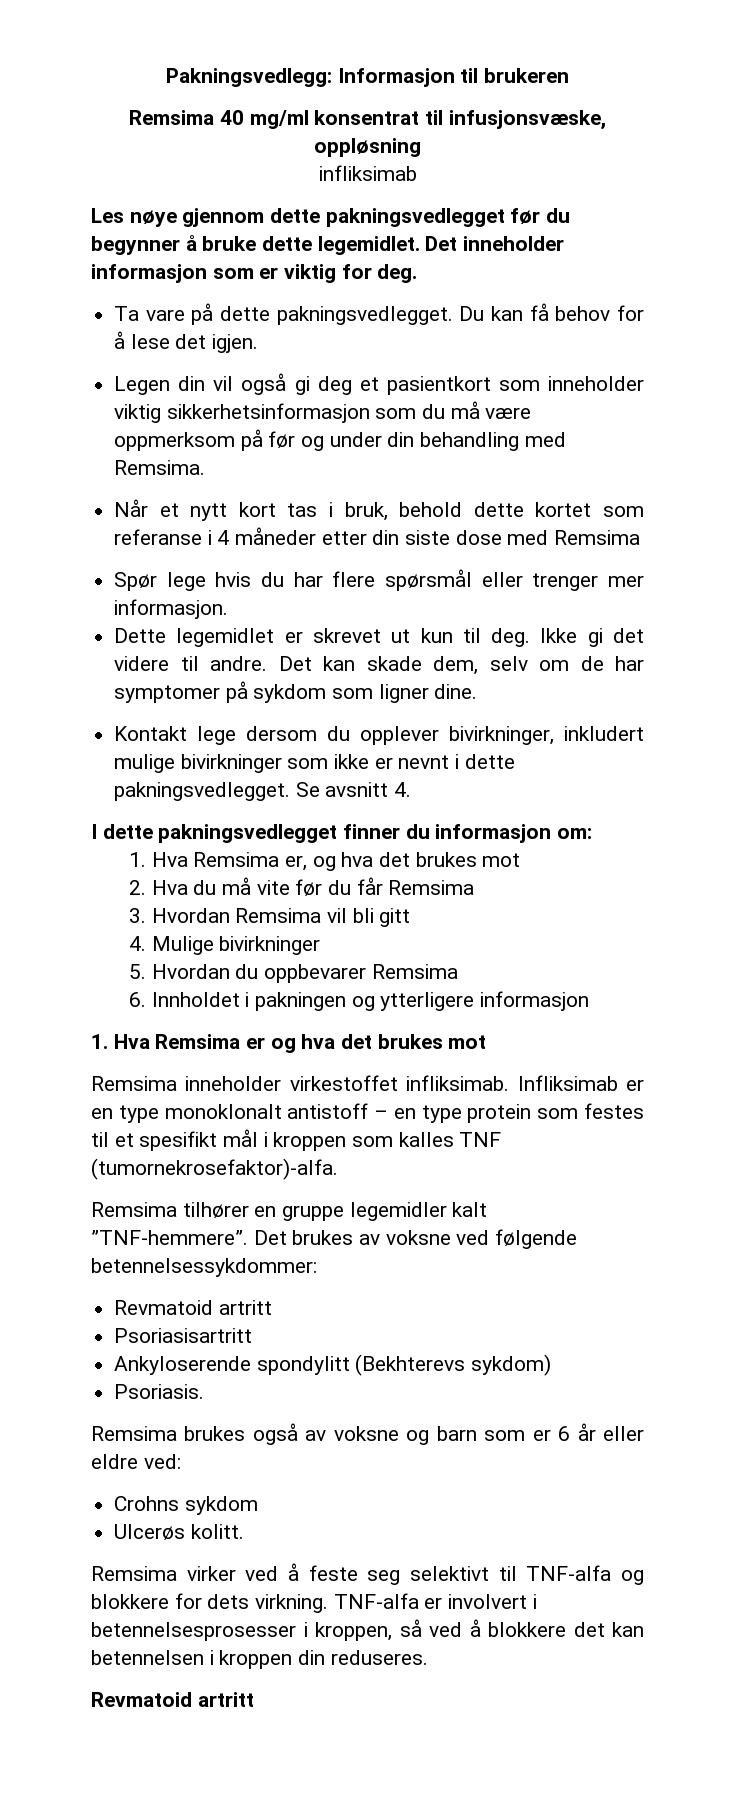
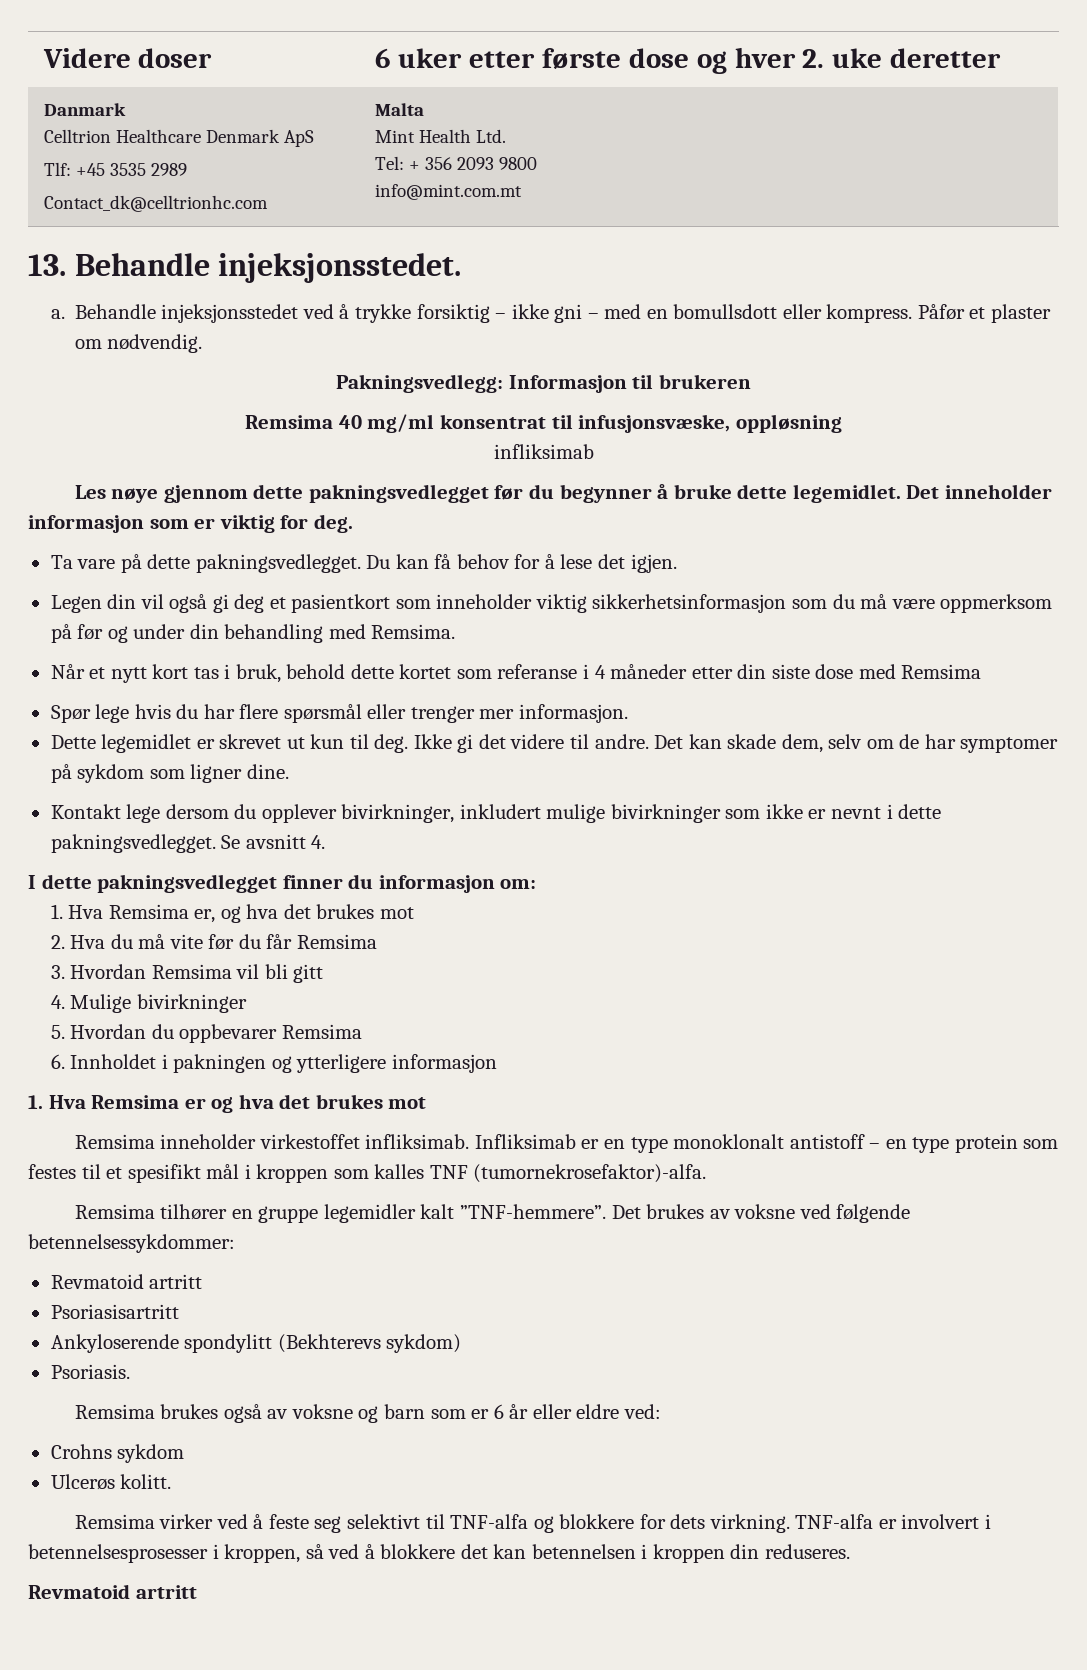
+ Videre doser | 6 uker etter første dose og hver 2. uke deretter
+ Danmark
+ Celltrion Healthcare Denmark ApS
+ Tlf: +45 3535 2989
+ Contact_dk@celltrionhc.com | Malta
+ Mint Health Ltd.
+ Tel: + 356 2093 9800
+ info@mint.com.mt
+ 13. Behandle injeksjonsstedet.
+ a. Behandle injeksjonsstedet ved å trykke forsiktig – ikke gni – med en bomullsdott eller kompress. Påfør et plaster om nødvendig.

